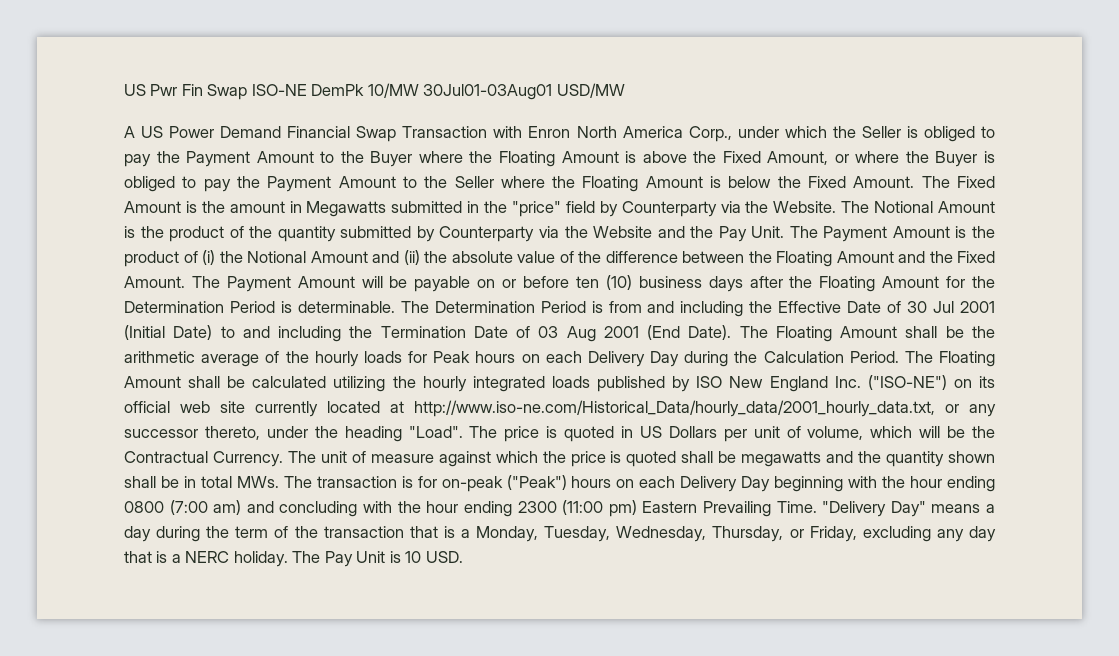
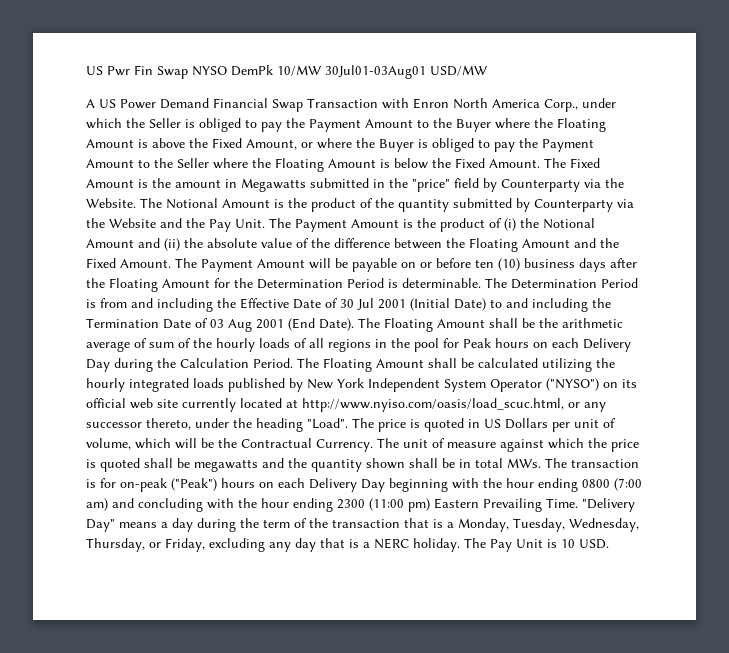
- US Pwr Fin Swap ISO-NE DemPk 10/MW 30Jul01-03Aug01 USD/MW
+ US Pwr Fin Swap NYSO DemPk 10/MW 30Jul01-03Aug01 USD/MW
- The Floating Amount shall be the arithmetic average of the hourly loads for Peak hours on each Delivery Day during the Calculation Period.
+ The Floating Amount shall be the arithmetic average of sum of the hourly loads of all regions in the pool for Peak hours on each Delivery Day during the Calculation Period.
- The Floating Amount shall be calculated utilizing the hourly integrated loads published by ISO New England Inc. ("ISO-NE") on its official web site currently located at http://www.iso-ne.com/Historical_Data/hourly_data/2001_hourly_data.txt, or any successor thereto, under the heading "Load".
+ The Floating Amount shall be calculated utilizing the hourly integrated loads published by New York Independent System Operator ("NYSO") on its official web site currently located at http://www.nyiso.com/oasis/load_scuc.html, or any successor thereto, under the heading "Load".

